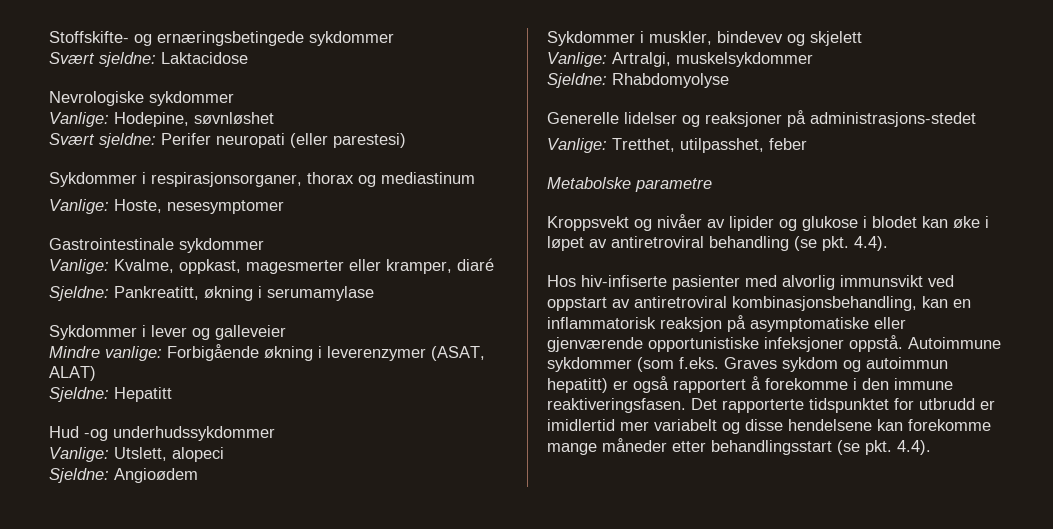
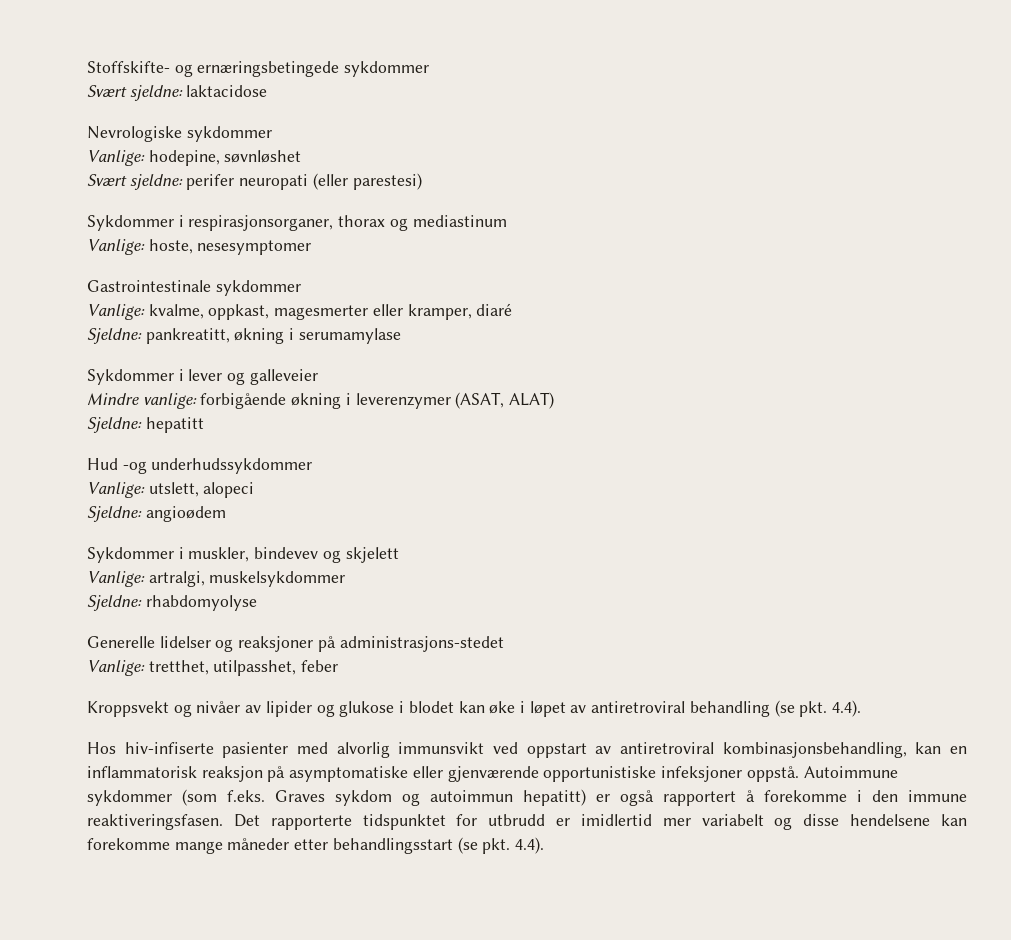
- Svært sjeldne: Laktacidose
+ Svært sjeldne: laktacidose
- Vanlige: Hodepine, søvnløshet
+ Vanlige: hodepine, søvnløshet
- Svært sjeldne: Perifer neuropati (eller parestesi)
+ Svært sjeldne: perifer neuropati (eller parestesi)
- Vanlige: Hoste, nesesymptomer
+ Vanlige: hoste, nesesymptomer
- Vanlige: Kvalme, oppkast, magesmerter eller kramper, diaré
+ Vanlige: kvalme, oppkast, magesmerter eller kramper, diaré
- Sjeldne: Pankreatitt, økning i serumamylase
+ Sjeldne: pankreatitt, økning i serumamylase
- Mindre vanlige: Forbigående økning i leverenzymer (ASAT, ALAT)
+ Mindre vanlige: forbigående økning i leverenzymer (ASAT, ALAT)
- Sjeldne: Hepatitt
+ Sjeldne: hepatitt
- Vanlige: Utslett, alopeci
+ Vanlige: utslett, alopeci
- Sjeldne: Angioødem
+ Sjeldne: angioødem
- Vanlige: Artralgi, muskelsykdommer
+ Vanlige: artralgi, muskelsykdommer
- Sjeldne: Rhabdomyolyse
+ Sjeldne: rhabdomyolyse
- Vanlige: Tretthet, utilpasshet, feber
+ Vanlige: tretthet, utilpasshet, feber
- Metabolske parametre

